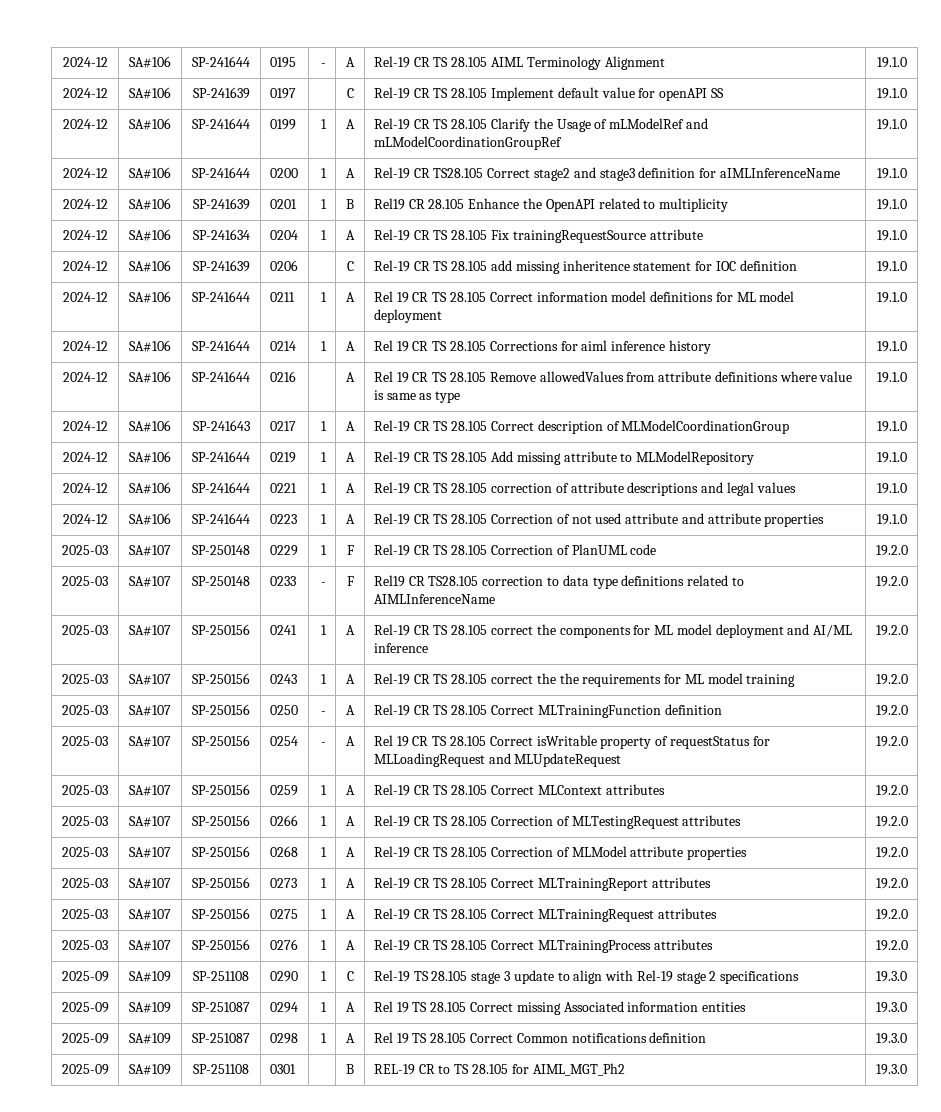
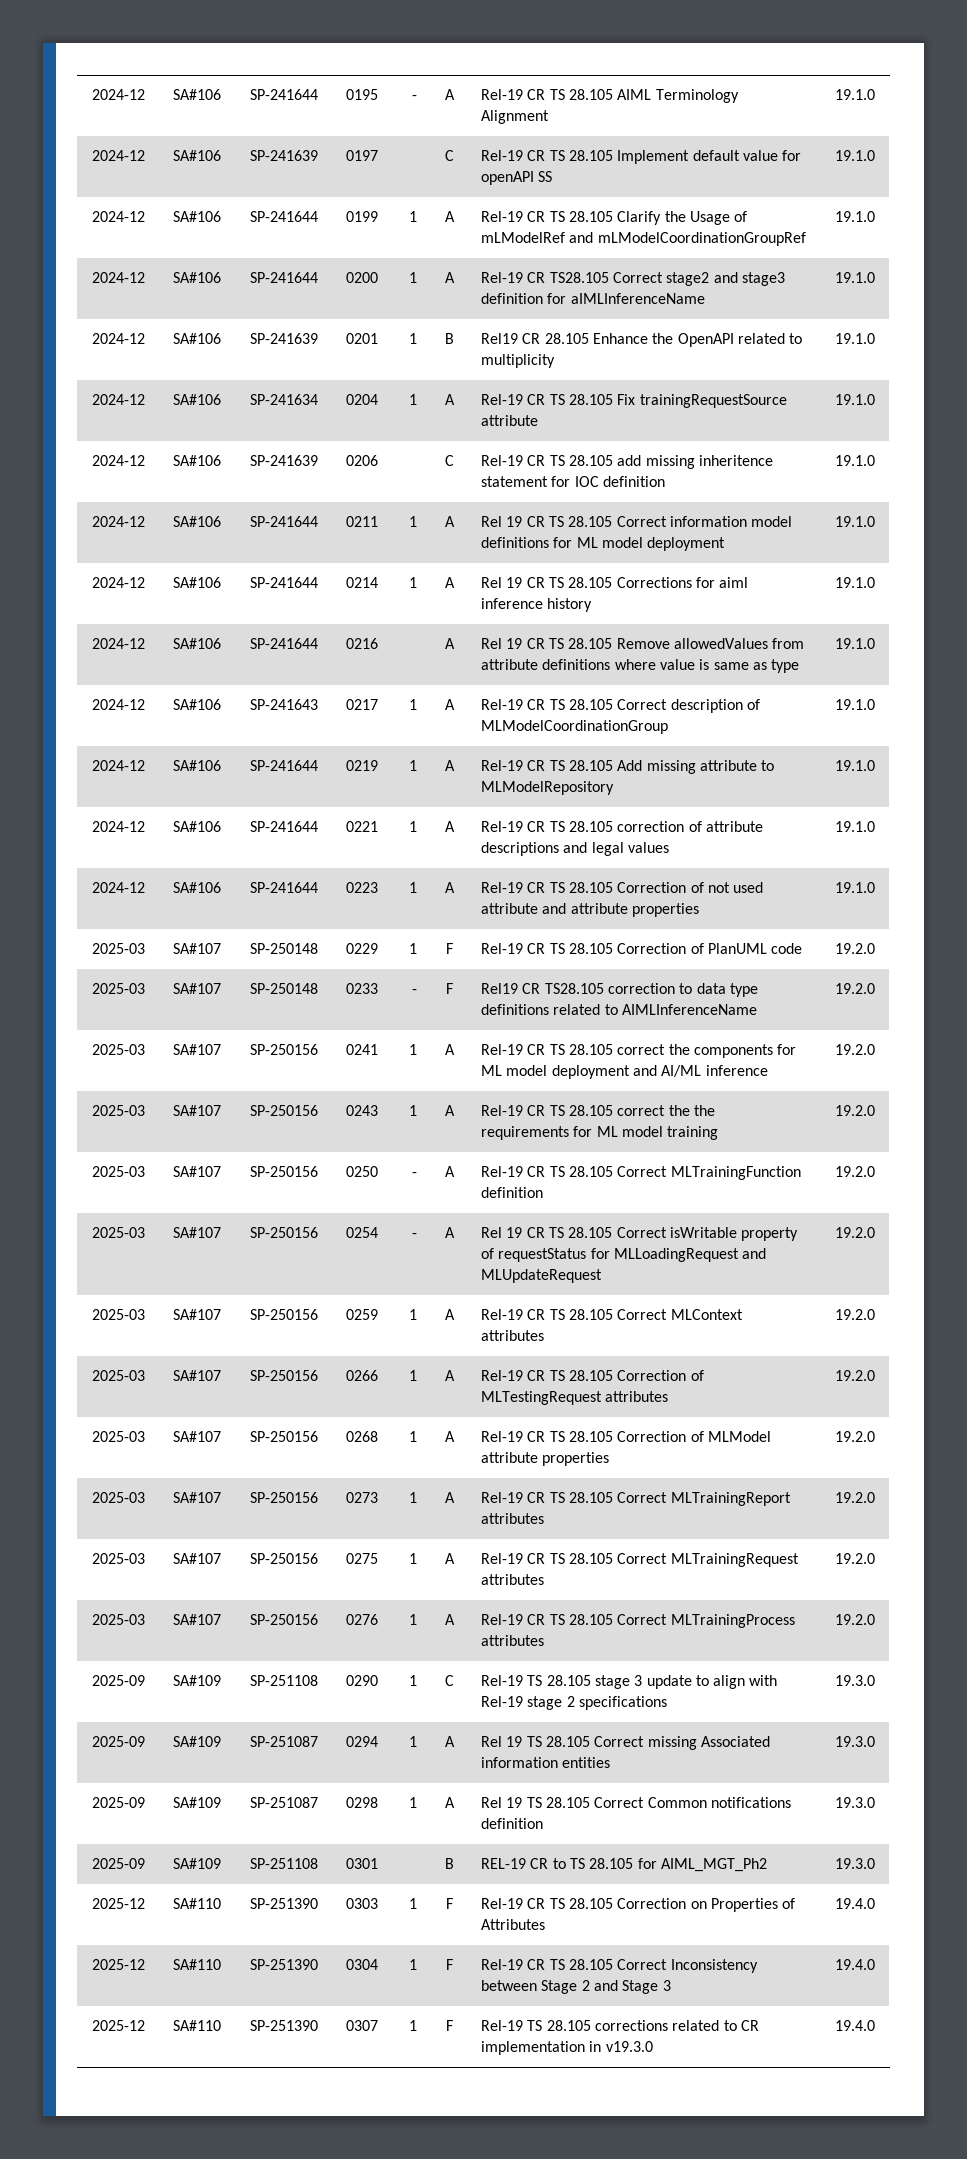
+ 2025-12 | SA#110 | SP-251390 | 0303 | 1 | F | Rel-19 CR TS 28.105 Correction on Properties of Attributes | 19.4.0
+ 2025-12 | SA#110 | SP-251390 | 0304 | 1 | F | Rel-19 CR TS 28.105 Correct Inconsistency between Stage 2 and Stage 3 | 19.4.0
+ 2025-12 | SA#110 | SP-251390 | 0307 | 1 | F | Rel-19 TS 28.105 corrections related to CR implementation in v19.3.0 | 19.4.0

